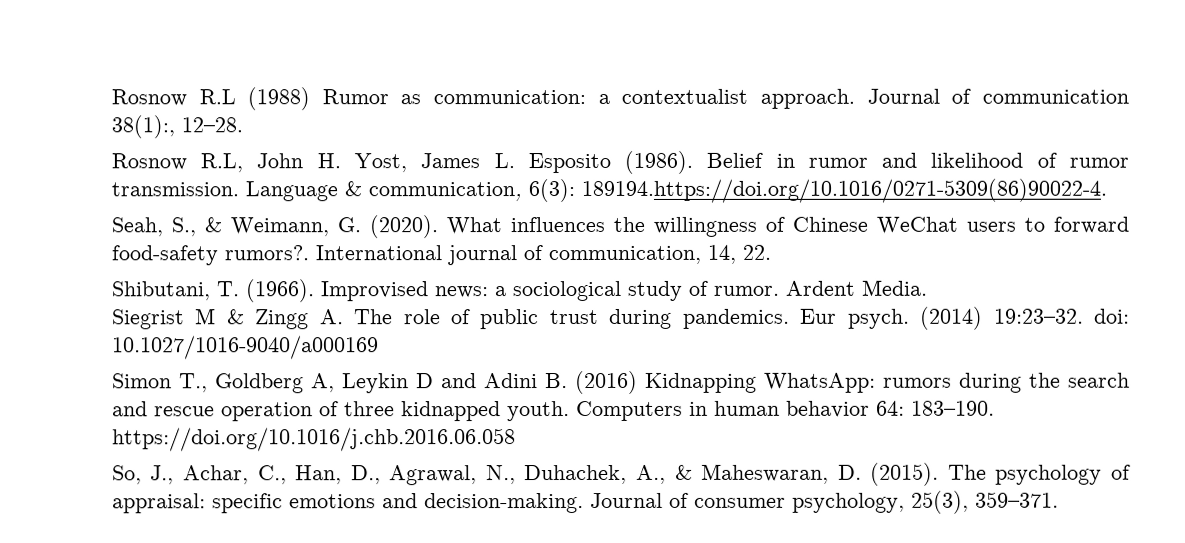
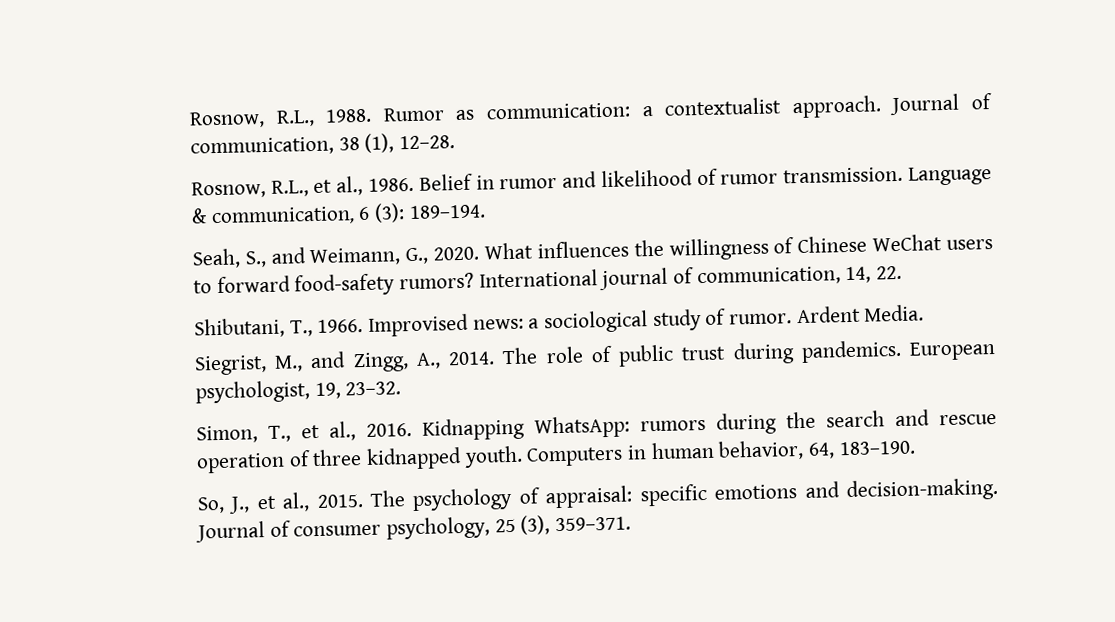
- Rosnow R.L (1988) Rumor as communication: a contextualist approach.
+ Rosnow, R.L., 1988. Rumor as communication: a contextualist approach.
- Journal of communication 38(1):, 12–28.
- Rosnow R.L, John H. Yost, James L. Esposito (1986).
+ Journal of communication, 38 (1), 12–28.
+ Rosnow, R.L., et al., 1986.
- Language & communication, 6(3): 189194.https://doi.org/10.1016/0271-5309(86)90022-4.
+ Language & communication, 6 (3): 189–194.
- Seah, S., & Weimann, G. (2020).
+ Seah, S., and Weimann, G., 2020.
- What influences the willingness of Chinese WeChat users to forward food-safety rumors?.
+ What influences the willingness of Chinese WeChat users to forward food-safety rumors?
- Shibutani, T. (1966).
+ Shibutani, T., 1966.
- Siegrist M & Zingg A. The role of public trust during pandemics.
+ Siegrist, M., and Zingg, A., 2014. The role of public trust during pandemics.
- Eur psych. (2014) 19:23–32. doi: 10.1027/1016-9040/a000169
- Simon T., Goldberg A, Leykin D and Adini B. (2016) Kidnapping WhatsApp: rumors during the search and rescue operation of three kidnapped youth.
+ European psychologist, 19, 23–32.
+ Simon, T., et al., 2016. Kidnapping WhatsApp: rumors during the search and rescue operation of three kidnapped youth.
- Computers in human behavior 64: 183–190. https://doi.org/10.1016/j.chb.2016.06.058
+ Computers in human behavior, 64, 183–190.
- So, J., Achar, C., Han, D., Agrawal, N., Duhachek, A., & Maheswaran, D. (2015).
+ So, J., et al., 2015.
- Journal of consumer psychology, 25(3), 359–371.
+ Journal of consumer psychology, 25 (3), 359–371.

